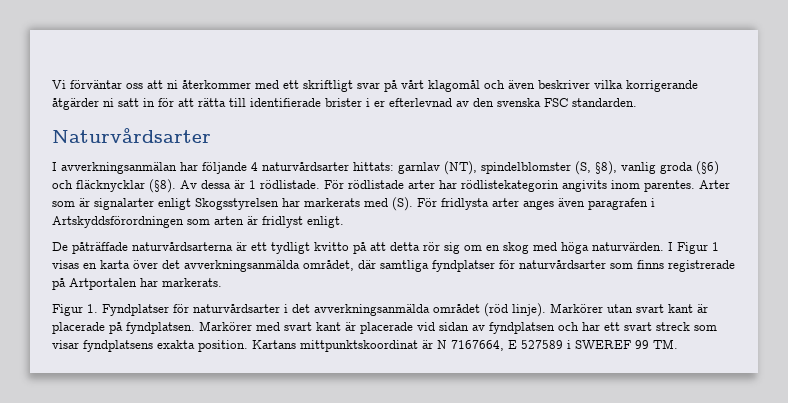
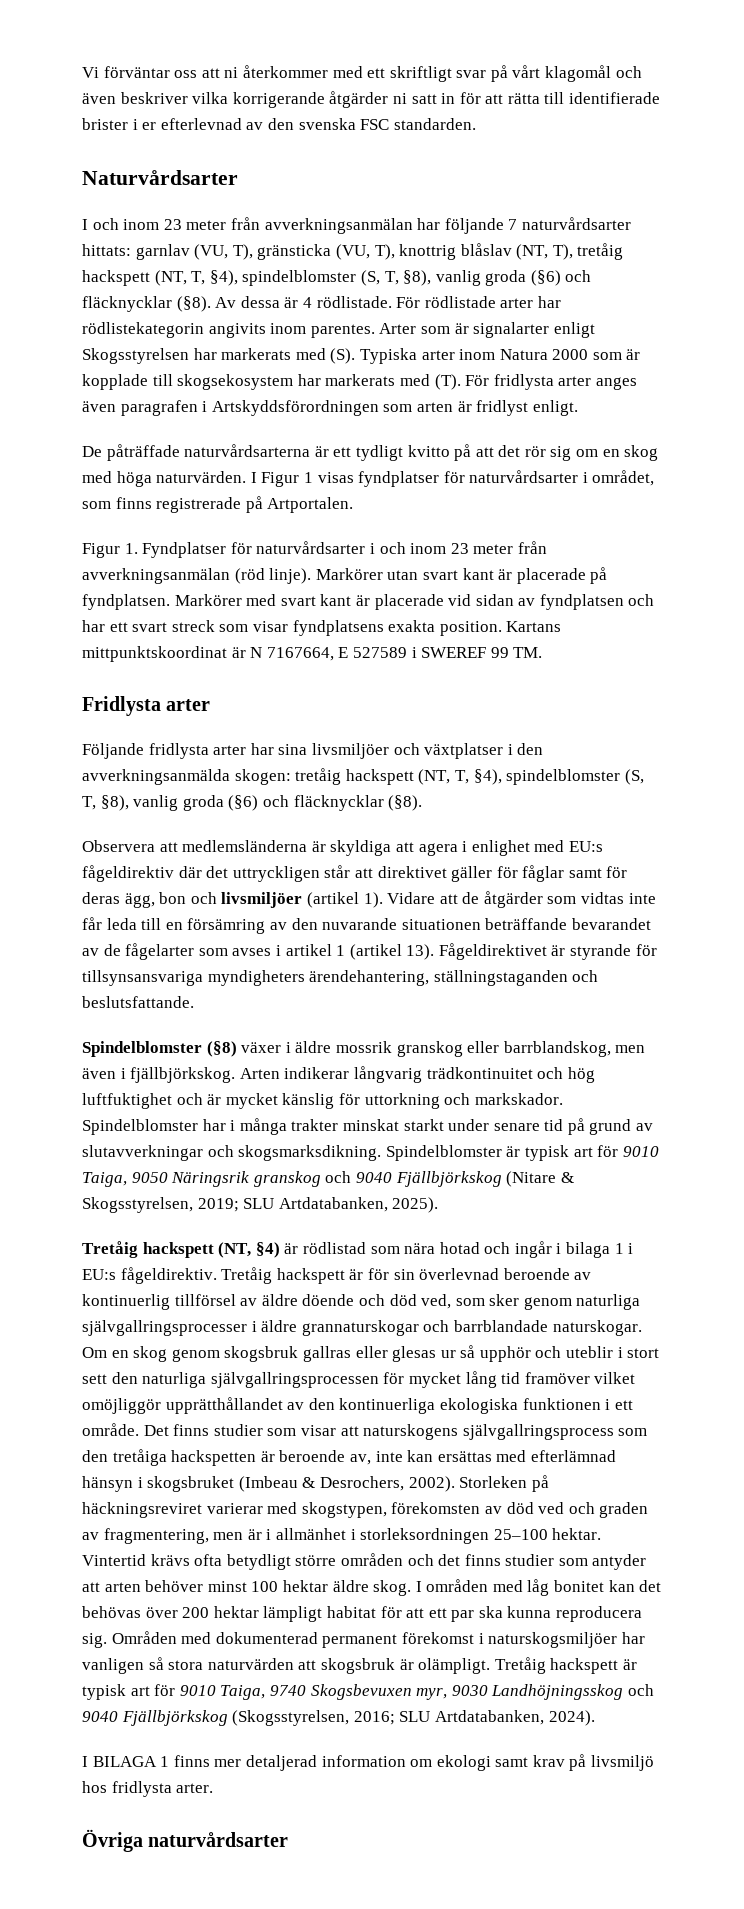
- I avverkningsanmälan har följande 4 naturvårdsarter hittats: garnlav (NT), spindelblomster (S, §8), vanlig groda (§6) och fläcknycklar (§8).
+ I och inom 23 meter från avverkningsanmälan har följande 7 naturvårdsarter hittats: garnlav (VU, T), gränsticka (VU, T), knottrig blåslav (NT, T), tretåig hackspett (NT, T, §4), spindelblomster (S, T, §8), vanlig groda (§6) och fläcknycklar (§8).
- Av dessa är 1 rödlistade.
+ Av dessa är 4 rödlistade.
- Arter som är signalarter enligt Skogsstyrelsen har markerats med (S). För fridlysta arter anges även paragrafen i Artskyddsförordningen som arten är fridlyst enligt.
+ Arter som är signalarter enligt Skogsstyrelsen har markerats med (S). Typiska arter inom Natura 2000 som är kopplade till skogsekosystem har markerats med (T). För fridlysta arter anges även paragrafen i Artskyddsförordningen som arten är fridlyst enligt.
- De påträffade naturvårdsarterna är ett tydligt kvitto på att detta rör sig om en skog med höga naturvärden.
+ De påträffade naturvårdsarterna är ett tydligt kvitto på att det rör sig om en skog med höga naturvärden.
- I Figur 1 visas en karta över det avverkningsanmälda området, där samtliga fyndplatser för naturvårdsarter som finns registrerade på Artportalen har markerats.
+ I Figur 1 visas fyndplatser för naturvårdsarter i området, som finns registrerade på Artportalen.
- Figur 1. Fyndplatser för naturvårdsarter i det avverkningsanmälda området (röd linje).
+ Figur 1. Fyndplatser för naturvårdsarter i och inom 23 meter från avverkningsanmälan (röd linje).
+ Fridlysta arter
+ Följande fridlysta arter har sina livsmiljöer och växtplatser i den avverkningsanmälda skogen: tretåig hackspett (NT, T, §4), spindelblomster (S, T, §8), vanlig groda (§6) och fläcknycklar (§8).
+ Observera att medlemsländerna är skyldiga att agera i enlighet med EU:s fågeldirektiv där det uttryckligen står att direktivet gäller för fåglar samt för deras ägg, bon och livsmiljöer (artikel 1). Vidare att de åtgärder som vidtas inte får leda till en försämring av den nuvarande situationen beträffande bevarandet av de fågelarter som avses i artikel 1 (artikel 13). Fågeldirektivet är styrande för tillsynsansvariga myndigheters ärendehantering, ställningstaganden och beslutsfattande.
+ Spindelblomster (§8) växer i äldre mossrik granskog eller barrblandskog, men även i fjällbjörkskog. Arten indikerar långvarig trädkontinuitet och hög luftfuktighet och är mycket känslig för uttorkning och markskador. Spindelblomster har i många trakter minskat starkt under senare tid på grund av slutavverkningar och skogsmarksdikning. Spindelblomster är typisk art för 9010 Taiga, 9050 Näringsrik granskog och 9040 Fjällbjörkskog (Nitare & Skogsstyrelsen, 2019; SLU Artdatabanken, 2025).
+ Tretåig hackspett (NT, §4) är rödlistad som nära hotad och ingår i bilaga 1 i EU:s fågeldirektiv. Tretåig hackspett är för sin överlevnad beroende av kontinuerlig tillförsel av äldre döende och död ved, som sker genom naturliga självgallringsprocesser i äldre grannaturskogar och barrblandade naturskogar. Om en skog genom skogsbruk gallras eller glesas ur så upphör och uteblir i stort sett den naturliga självgallringsprocessen för mycket lång tid framöver vilket omöjliggör upprätthållandet av den kontinuerliga ekologiska funktionen i ett område. Det finns studier som visar att naturskogens självgallringsprocess som den tretåiga hackspetten är beroende av, inte kan ersättas med efterlämnad hänsyn i skogsbruket (Imbeau & Desrochers, 2002). Storleken på häckningsreviret varierar med skogstypen, förekomsten av död ved och graden av fragmentering, men är i allmänhet i storleksordningen 25–100 hektar. Vintertid krävs ofta betydligt större områden och det finns studier som antyder att arten behöver minst 100 hektar äldre skog. I områden med låg bonitet kan det behövas över 200 hektar lämpligt habitat för att ett par ska kunna reproducera sig. Områden med dokumenterad permanent förekomst i naturskogsmiljöer har vanligen så stora naturvärden att skogsbruk är olämpligt. Tretåig hackspett är typisk art för 9010 Taiga, 9740 Skogsbevuxen myr, 9030 Landhöjningsskog och 9040 Fjällbjörkskog (Skogsstyrelsen, 2016; SLU Artdatabanken, 2024).
+ I BILAGA 1 finns mer detaljerad information om ekologi samt krav på livsmiljö hos fridlysta arter.
+ Övriga naturvårdsarter

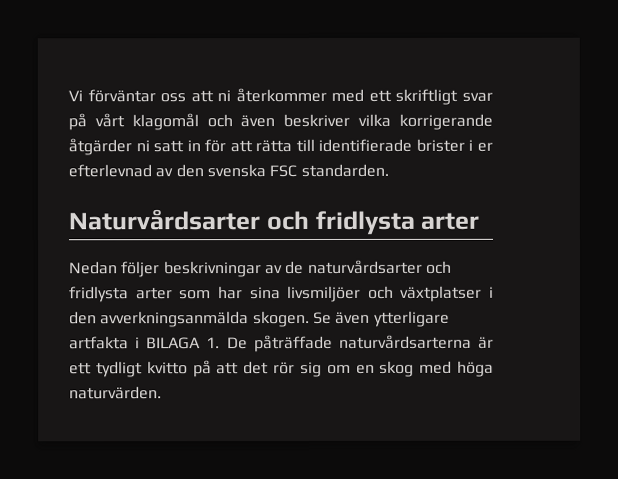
- Naturvårdsarter
- I och inom 23 meter från avverkningsanmälan har följande 7 naturvårdsarter hittats: garnlav (VU, T), gränsticka (VU, T), knottrig blåslav (NT, T), tretåig hackspett (NT, T, §4), spindelblomster (S, T, §8), vanlig groda (§6) och fläcknycklar (§8). Av dessa är 4 rödlistade. För rödlistade arter har rödlistekategorin angivits inom parentes. Arter som är signalarter enligt Skogsstyrelsen har markerats med (S). Typiska arter inom Natura 2000 som är kopplade till skogsekosystem har markerats med (T). För fridlysta arter anges även paragrafen i Artskyddsförordningen som arten är fridlyst enligt.
- De påträffade naturvårdsarterna är ett tydligt kvitto på att det rör sig om en skog med höga naturvärden. I Figur 1 visas fyndplatser för naturvårdsarter i området, som finns registrerade på Artportalen.
- Figur 1. Fyndplatser för naturvårdsarter i och inom 23 meter från avverkningsanmälan (röd linje). Markörer utan svart kant är placerade på fyndplatsen. Markörer med svart kant är placerade vid sidan av fyndplatsen och har ett svart streck som visar fyndplatsens exakta position. Kartans mittpunktskoordinat är N 7167664, E 527589 i SWEREF 99 TM.
- Fridlysta arter
- Följande fridlysta arter har sina livsmiljöer och växtplatser i den avverkningsanmälda skogen: tretåig hackspett (NT, T, §4), spindelblomster (S, T, §8), vanlig groda (§6) och fläcknycklar (§8).
- Observera att medlemsländerna är skyldiga att agera i enlighet med EU:s fågeldirektiv där det uttryckligen står att direktivet gäller för fåglar samt för deras ägg, bon och livsmiljöer (artikel 1). Vidare att de åtgärder som vidtas inte får leda till en försämring av den nuvarande situationen beträffande bevarandet av de fågelarter som avses i artikel 1 (artikel 13). Fågeldirektivet är styrande för tillsynsansvariga myndigheters ärendehantering, ställningstaganden och beslutsfattande.
- Spindelblomster (§8) växer i äldre mossrik granskog eller barrblandskog, men även i fjällbjörkskog. Arten indikerar långvarig trädkontinuitet och hög luftfuktighet och är mycket känslig för uttorkning och markskador. Spindelblomster har i många trakter minskat starkt under senare tid på grund av slutavverkningar och skogsmarksdikning. Spindelblomster är typisk art för 9010 Taiga, 9050 Näringsrik granskog och 9040 Fjällbjörkskog (Nitare & Skogsstyrelsen, 2019; SLU Artdatabanken, 2025).
- Tretåig hackspett (NT, §4) är rödlistad som nära hotad och ingår i bilaga 1 i EU:s fågeldirektiv. Tretåig hackspett är för sin överlevnad beroende av kontinuerlig tillförsel av äldre döende och död ved, som sker genom naturliga självgallringsprocesser i äldre grannaturskogar och barrblandade naturskogar. Om en skog genom skogsbruk gallras eller glesas ur så upphör och uteblir i stort sett den naturliga självgallringsprocessen för mycket lång tid framöver vilket omöjliggör upprätthållandet av den kontinuerliga ekologiska funktionen i ett område. Det finns studier som visar att naturskogens självgallringsprocess som den tretåiga hackspetten är beroende av, inte kan ersättas med efterlämnad hänsyn i skogsbruket (Imbeau & Desrochers, 2002). Storleken på häckningsreviret varierar med skogstypen, förekomsten av död ved och graden av fragmentering, men är i allmänhet i storleksordningen 25–100 hektar. Vintertid krävs ofta betydligt större områden och det finns studier som antyder att arten behöver minst 100 hektar äldre skog. I områden med låg bonitet kan det behövas över 200 hektar lämpligt habitat för att ett par ska kunna reproducera sig. Områden med dokumenterad permanent förekomst i naturskogsmiljöer har vanligen så stora naturvärden att skogsbruk är olämpligt. Tretåig hackspett är typisk art för 9010 Taiga, 9740 Skogsbevuxen myr, 9030 Landhöjningsskog och 9040 Fjällbjörkskog (Skogsstyrelsen, 2016; SLU Artdatabanken, 2024).
- I BILAGA 1 finns mer detaljerad information om ekologi samt krav på livsmiljö hos fridlysta arter.
- Övriga naturvårdsarter
+ Naturvårdsarter och fridlysta arter
+ Nedan följer beskrivningar av de naturvårdsarter och fridlysta arter som har sina livsmiljöer och växtplatser i den avverkningsanmälda skogen. Se även ytterligare artfakta i BILAGA 1. De påträffade naturvårdsarterna är ett tydligt kvitto på att det rör sig om en skog med höga naturvärden.

